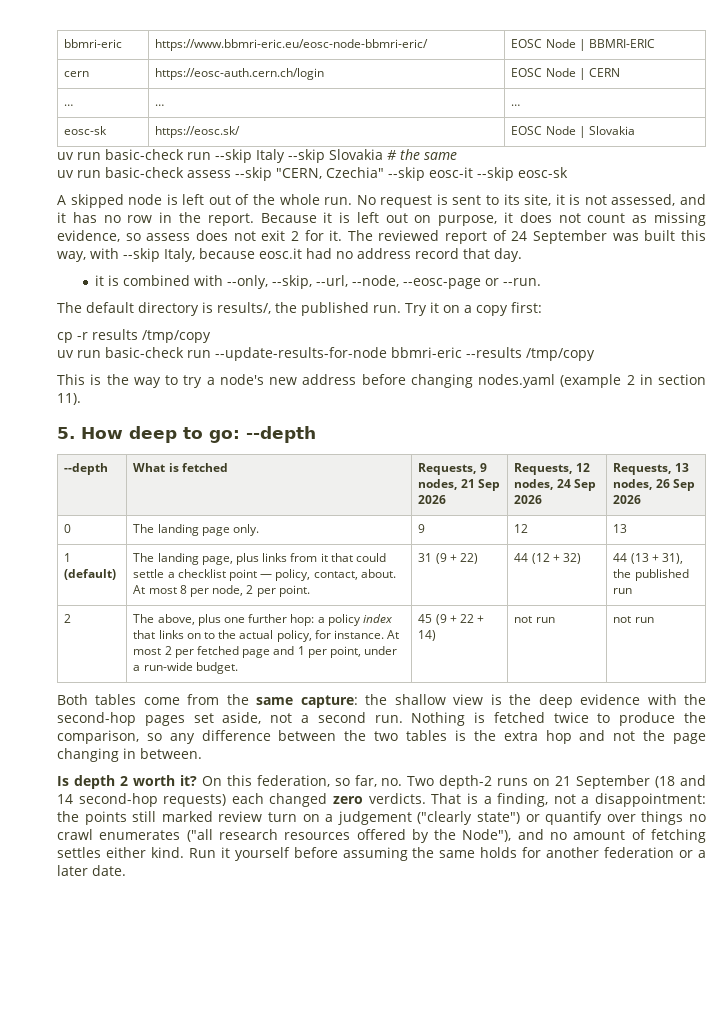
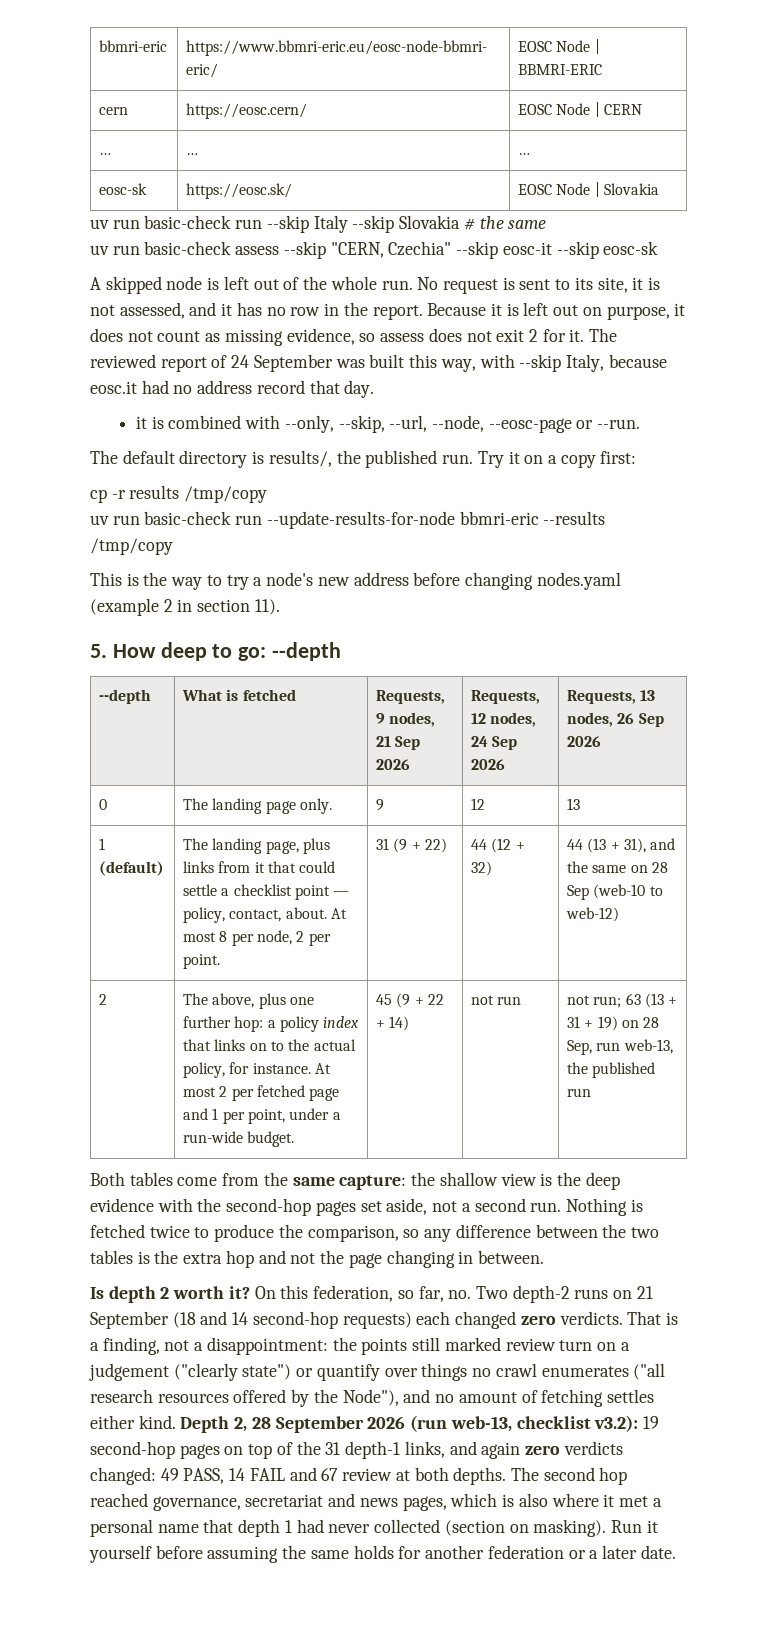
- cern | https://eosc-auth.cern.ch/login | EOSC Node | CERN
+ cern | https://eosc.cern/ | EOSC Node | CERN
- 44 (13 + 31), the published run
+ 44 (13 + 31), and the same on 28 Sep (web-10 to web-12)
- not run | not run
+ not run | not run; 63 (13 + 31 + 19) on 28 Sep, run web-13, the published run
+ Depth 2, 28 September 2026 (run web-13, checklist v3.2): 19 second-hop pages on top of the 31 depth-1 links, and again zero verdicts changed: 49 PASS, 14 FAIL and 67 review at both depths. The second hop reached governance, secretariat and news pages, which is also where it met a personal name that depth 1 had never collected (section on masking).

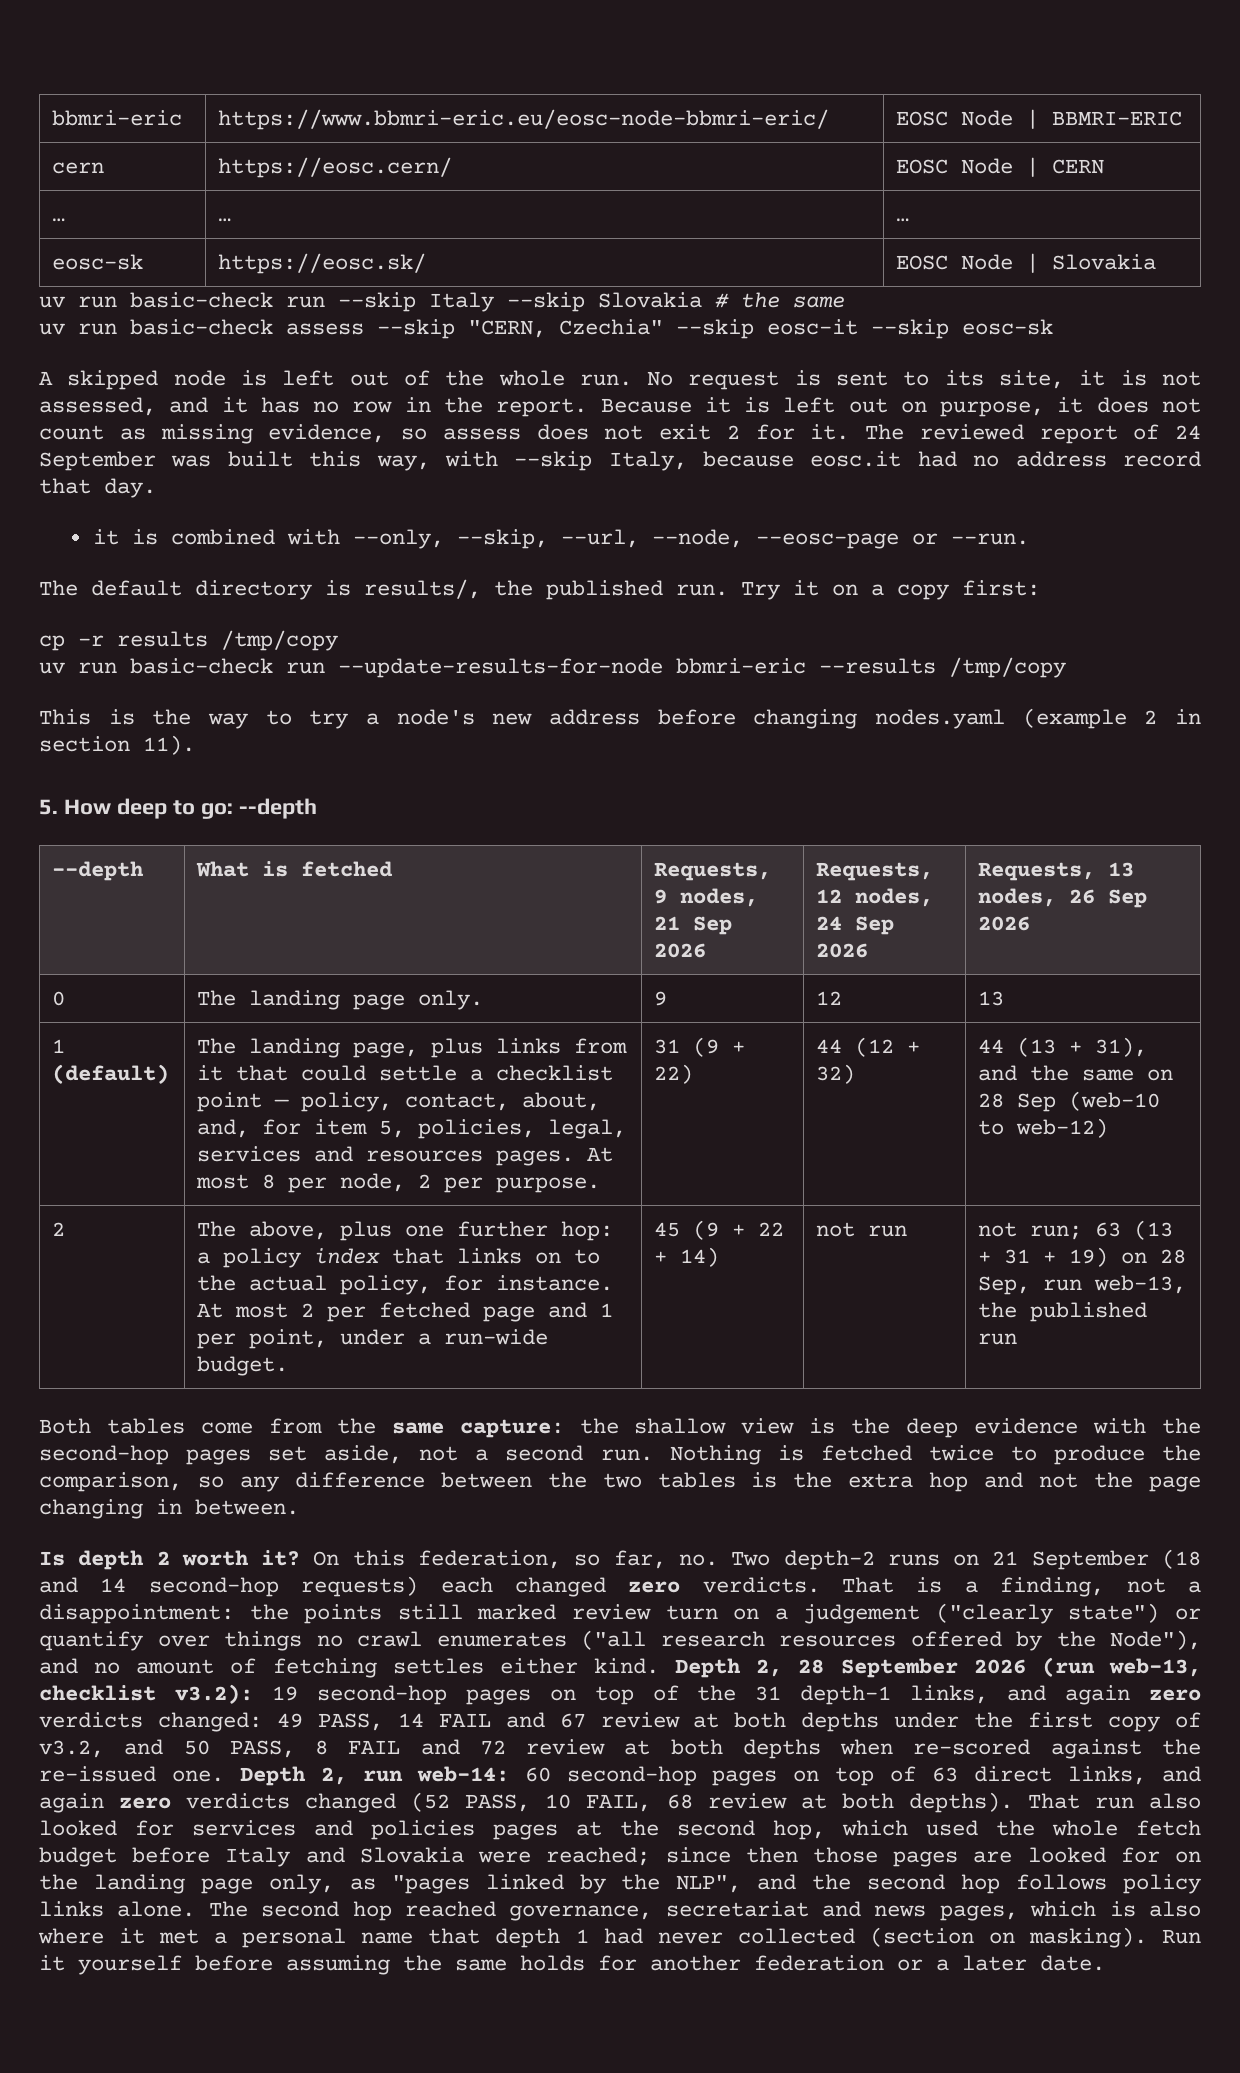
- The landing page, plus links from it that could settle a checklist point — policy, contact, about.
+ The landing page, plus links from it that could settle a checklist point — policy, contact, about, and, for item 5, policies, legal, services and resources pages.
- At most 8 per node, 2 per point.
+ At most 8 per node, 2 per purpose.
- Depth 2, 28 September 2026 (run web-13, checklist v3.2): 19 second-hop pages on top of the 31 depth-1 links, and again zero verdicts changed: 49 PASS, 14 FAIL and 67 review at both depths.
+ Depth 2, 28 September 2026 (run web-13, checklist v3.2): 19 second-hop pages on top of the 31 depth-1 links, and again zero verdicts changed: 49 PASS, 14 FAIL and 67 review at both depths under the first copy of v3.2, and 50 PASS, 8 FAIL and 72 review at both depths when re-scored against the re-issued one. Depth 2, run web-14: 60 second-hop pages on top of 63 direct links, and again zero verdicts changed (52 PASS, 10 FAIL, 68 review at both depths). That run also looked for services and policies pages at the second hop, which used the whole fetch budget before Italy and Slovakia were reached; since then those pages are looked for on the landing page only, as "pages linked by the NLP", and the second hop follows policy links alone.

